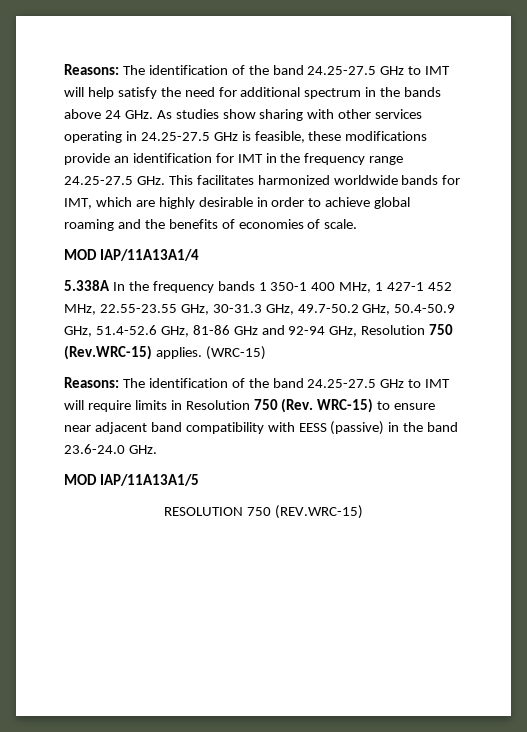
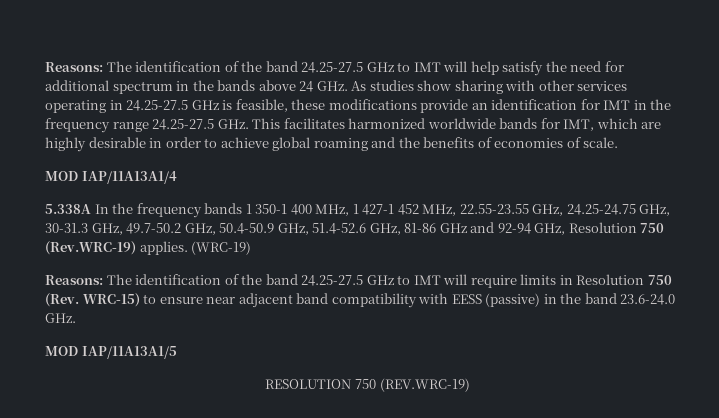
- 5.338A In the frequency bands 1 350-1 400 MHz, 1 427-1 452 MHz, 22.55-23.55 GHz, 30-31.3 GHz, 49.7-50.2 GHz, 50.4-50.9 GHz, 51.4-52.6 GHz, 81-86 GHz and 92-94 GHz, Resolution 750 (Rev.WRC-15) applies. (WRC-15)
+ 5.338A In the frequency bands 1 350-1 400 MHz, 1 427-1 452 MHz, 22.55-23.55 GHz, 24.25-24.75 GHz, 30-31.3 GHz, 49.7-50.2 GHz, 50.4-50.9 GHz, 51.4-52.6 GHz, 81-86 GHz and 92-94 GHz, Resolution 750 (Rev.WRC-19) applies. (WRC-19)
- RESOLUTION 750 (REV.WRC-15)
+ RESOLUTION 750 (REV.WRC-19)

